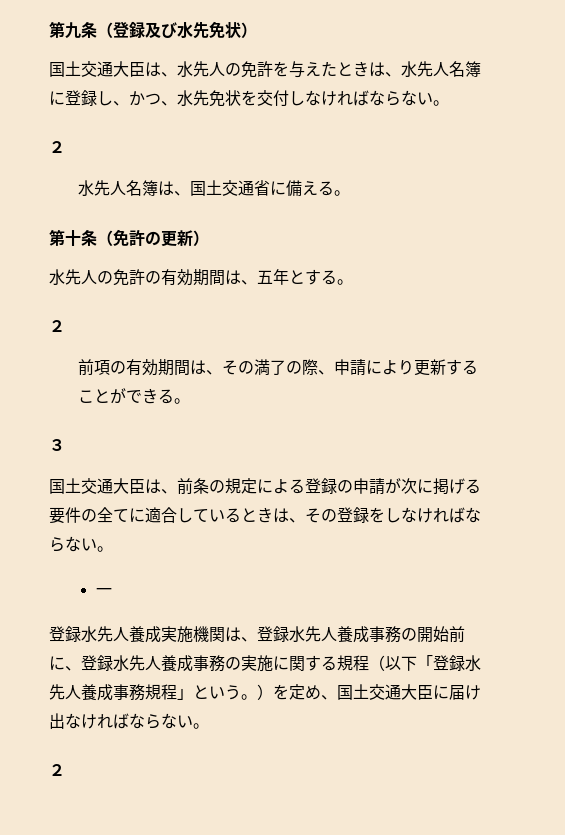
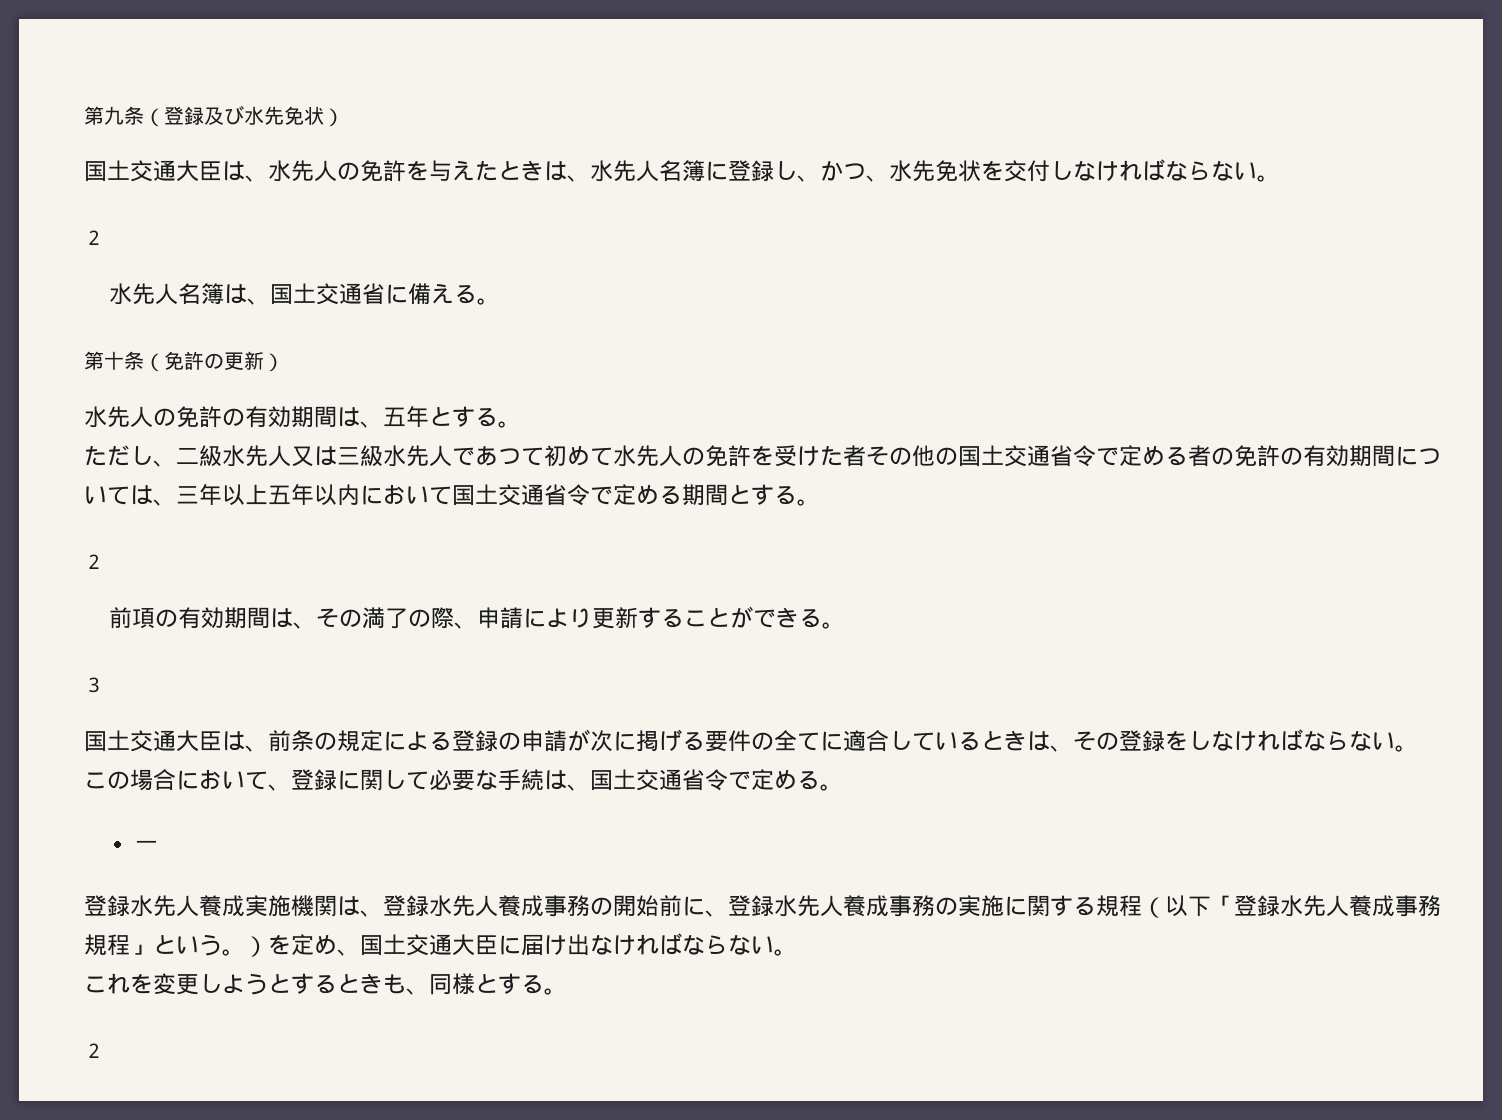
+ ただし、二級水先人又は三級水先人であつて初めて水先人の免許を受けた者その他の国土交通省令で定める者の免許の有効期間については、三年以上五年以内において国土交通省令で定める期間とする。
+ この場合において、登録に関して必要な手続は、国土交通省令で定める。
+ これを変更しようとするときも、同様とする。

